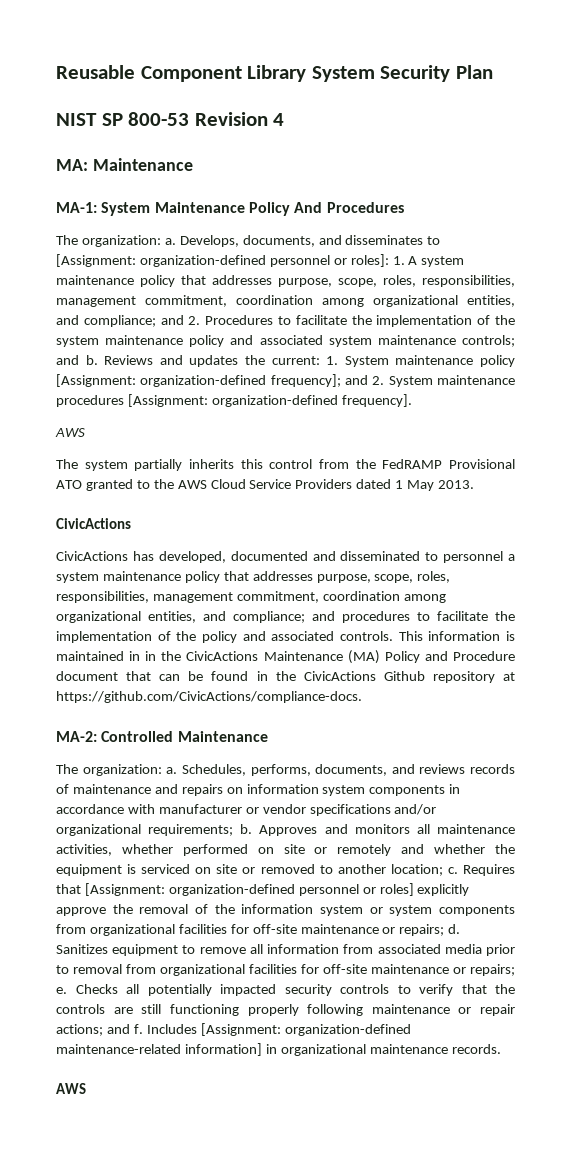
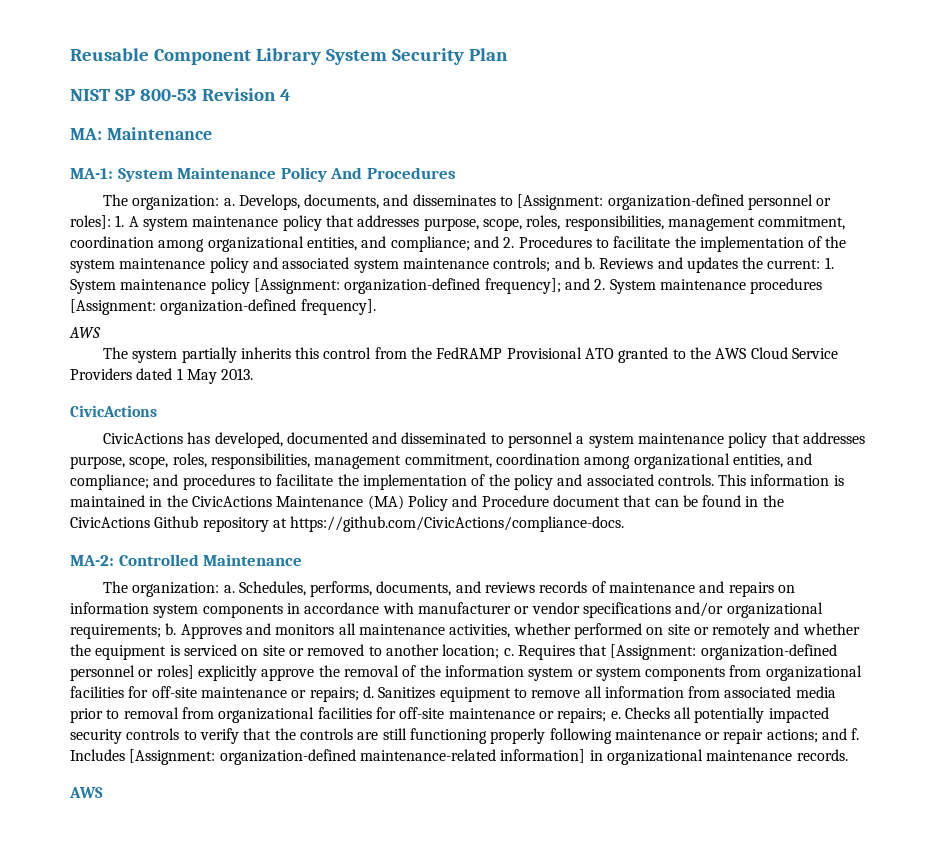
- This information is maintained in in the CivicActions Maintenance (MA) Policy and Procedure document that can be found in the CivicActions Github repository at https://github.com/CivicActions/compliance-docs.
+ This information is maintained in the CivicActions Maintenance (MA) Policy and Procedure document that can be found in the CivicActions Github repository at https://github.com/CivicActions/compliance-docs.

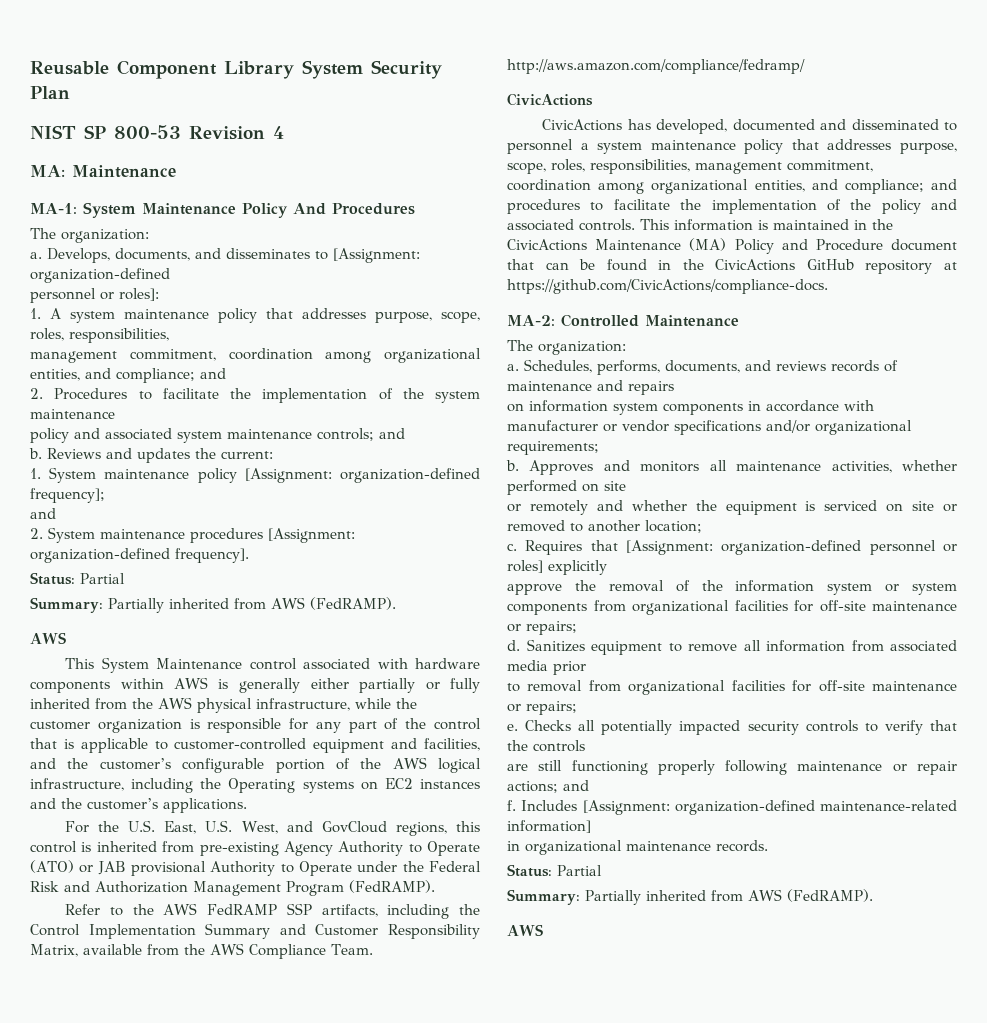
  MA-1: System Maintenance Policy And Procedures
- The organization: a.
+ The organization:
+ a.
- Develops, documents, and disseminates to [Assignment: organization-defined personnel or roles]: 1. A system maintenance policy that addresses purpose, scope, roles, responsibilities, management commitment, coordination among organizational entities, and compliance; and 2. Procedures to facilitate the implementation of the system maintenance policy and associated system maintenance controls; and b.
+ Develops, documents, and disseminates to [Assignment: organization-defined
+ personnel or roles]:
+ 1. A system maintenance policy that addresses purpose, scope, roles, responsibilities,
+ management commitment, coordination among organizational entities, and compliance; and
+ 2. Procedures to facilitate the implementation of the system maintenance
+ policy and associated system maintenance controls; and
+ b.
- Reviews and updates the current: 1. System maintenance policy [Assignment: organization-defined frequency]; and 2. System maintenance procedures [Assignment: organization-defined frequency].
+ Reviews and updates the current:
+ 1. System maintenance policy [Assignment: organization-defined frequency];
+ and
+ 2. System maintenance procedures [Assignment: organization-defined frequency].
+ Status: Partial
+ Summary: Partially inherited from AWS (FedRAMP).
  AWS
- The system partially inherits this control from the FedRAMP Provisional ATO granted to the AWS Cloud Service Providers dated 1 May 2013.
+ This System Maintenance control associated with hardware components within AWS is generally either partially or fully inherited from the AWS physical infrastructure, while the customer organization is responsible for any part of the control that is applicable to customer-controlled equipment and facilities, and the customer’s configurable portion of the AWS logical infrastructure, including the Operating systems on EC2 instances and the customer’s applications.
+ For the U.S. East, U.S. West, and GovCloud regions, this control is inherited from pre-existing Agency Authority to Operate (ATO) or JAB provisional Authority to Operate under the Federal Risk and Authorization Management Program (FedRAMP).
+ Refer to the AWS FedRAMP SSP artifacts, including the Control Implementation Summary and Customer Responsibility Matrix, available from the AWS Compliance Team. http://aws.amazon.com/compliance/fedramp/
- This information is maintained in the CivicActions Maintenance (MA) Policy and Procedure document that can be found in the CivicActions Github repository at https://github.com/CivicActions/compliance-docs.
+ This information is maintained in the CivicActions Maintenance (MA) Policy and Procedure document that can be found in the CivicActions GitHub repository at https://github.com/CivicActions/compliance-docs.
  MA-2: Controlled Maintenance
- The organization: a.
+ The organization:
+ a.
- Schedules, performs, documents, and reviews records of maintenance and repairs on information system components in accordance with manufacturer or vendor specifications and/or organizational requirements; b.
+ Schedules, performs, documents, and reviews records of maintenance and repairs
+ on information system components in accordance with manufacturer or vendor specifications and/or organizational requirements;
+ b.
- Approves and monitors all maintenance activities, whether performed on site or remotely and whether the equipment is serviced on site or removed to another location; c.
+ Approves and monitors all maintenance activities, whether performed on site
+ or remotely and whether the equipment is serviced on site or removed to another location;
+ c.
- Requires that [Assignment: organization-defined personnel or roles] explicitly approve the removal of the information system or system components from organizational facilities for off-site maintenance or repairs; d.
+ Requires that [Assignment: organization-defined personnel or roles] explicitly
+ approve the removal of the information system or system components from organizational facilities for off-site maintenance or repairs;
+ d.
- Sanitizes equipment to remove all information from associated media prior to removal from organizational facilities for off-site maintenance or repairs; e.
+ Sanitizes equipment to remove all information from associated media prior
+ to removal from organizational facilities for off-site maintenance or repairs;
+ e.
- Checks all potentially impacted security controls to verify that the controls are still functioning properly following maintenance or repair actions; and f.
+ Checks all potentially impacted security controls to verify that the controls
+ are still functioning properly following maintenance or repair actions; and
+ f.
- Includes [Assignment: organization-defined maintenance-related information] in organizational maintenance records.
+ Includes [Assignment: organization-defined maintenance-related information]
+ in organizational maintenance records.
+ Status: Partial
+ Summary: Partially inherited from AWS (FedRAMP).

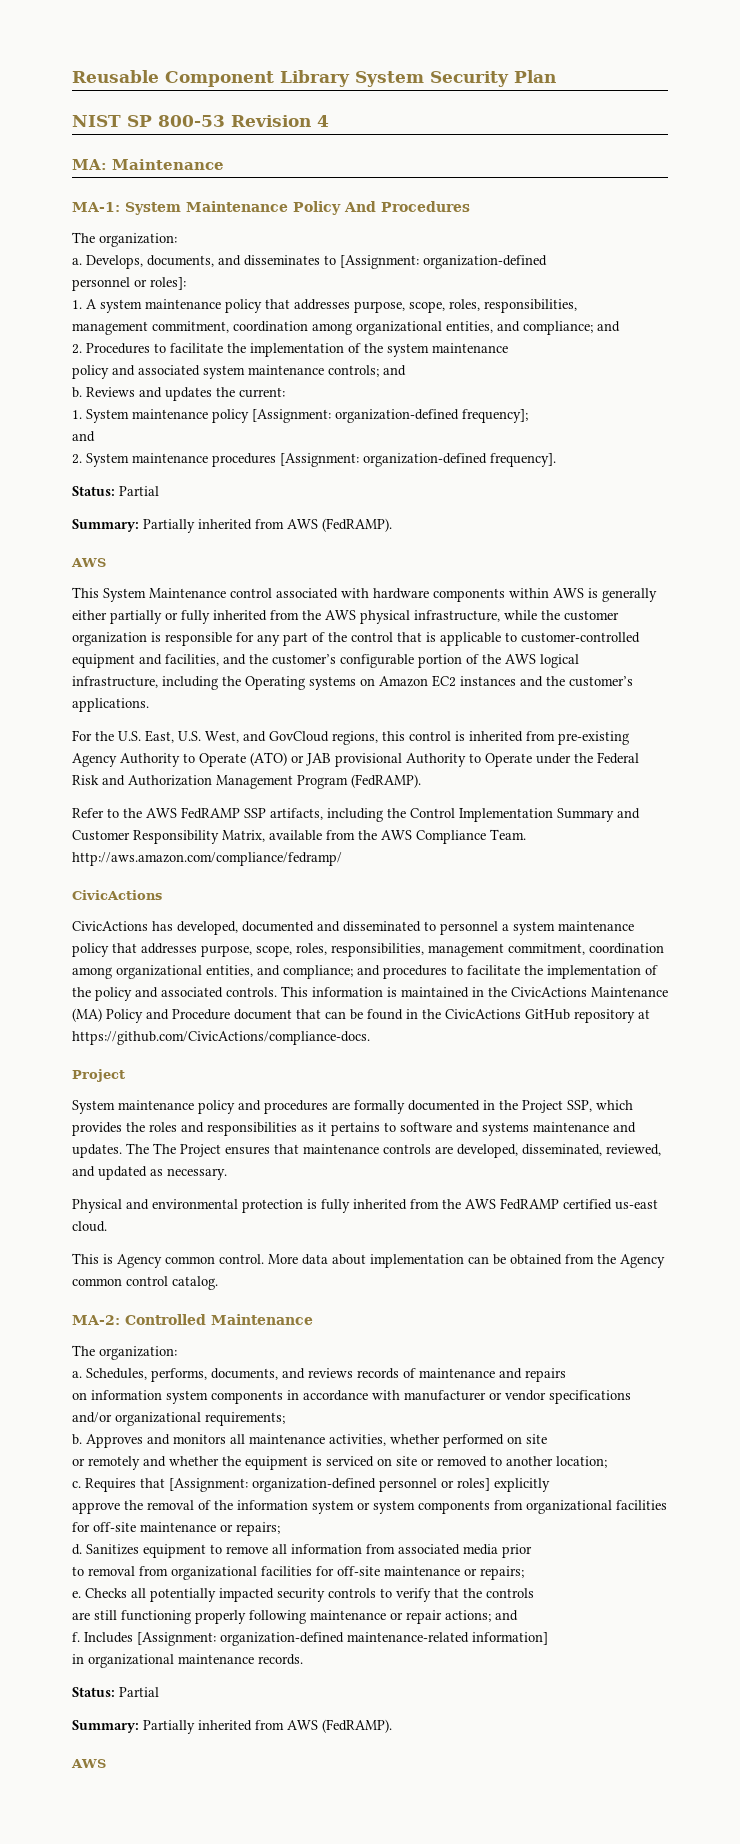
- This System Maintenance control associated with hardware components within AWS is generally either partially or fully inherited from the AWS physical infrastructure, while the customer organization is responsible for any part of the control that is applicable to customer-controlled equipment and facilities, and the customer’s configurable portion of the AWS logical infrastructure, including the Operating systems on EC2 instances and the customer’s applications.
+ This System Maintenance control associated with hardware components within AWS is generally either partially or fully inherited from the AWS physical infrastructure, while the customer organization is responsible for any part of the control that is applicable to customer-controlled equipment and facilities, and the customer’s configurable portion of the AWS logical infrastructure, including the Operating systems on Amazon EC2 instances and the customer’s applications.
  This information is maintained in the CivicActions Maintenance (MA) Policy and Procedure document that can be found in the CivicActions GitHub repository at https://github.com/CivicActions/compliance-docs.
+ Project
+ System maintenance policy and procedures are formally documented in the Project SSP, which provides the roles and responsibilities as it pertains to software and systems maintenance and updates. The The Project ensures that maintenance controls are developed, disseminated, reviewed, and updated as necessary.
+ Physical and environmental protection is fully inherited from the AWS FedRAMP certified us-east cloud.
+ This is Agency common control. More data about implementation can be obtained from the Agency common control catalog.

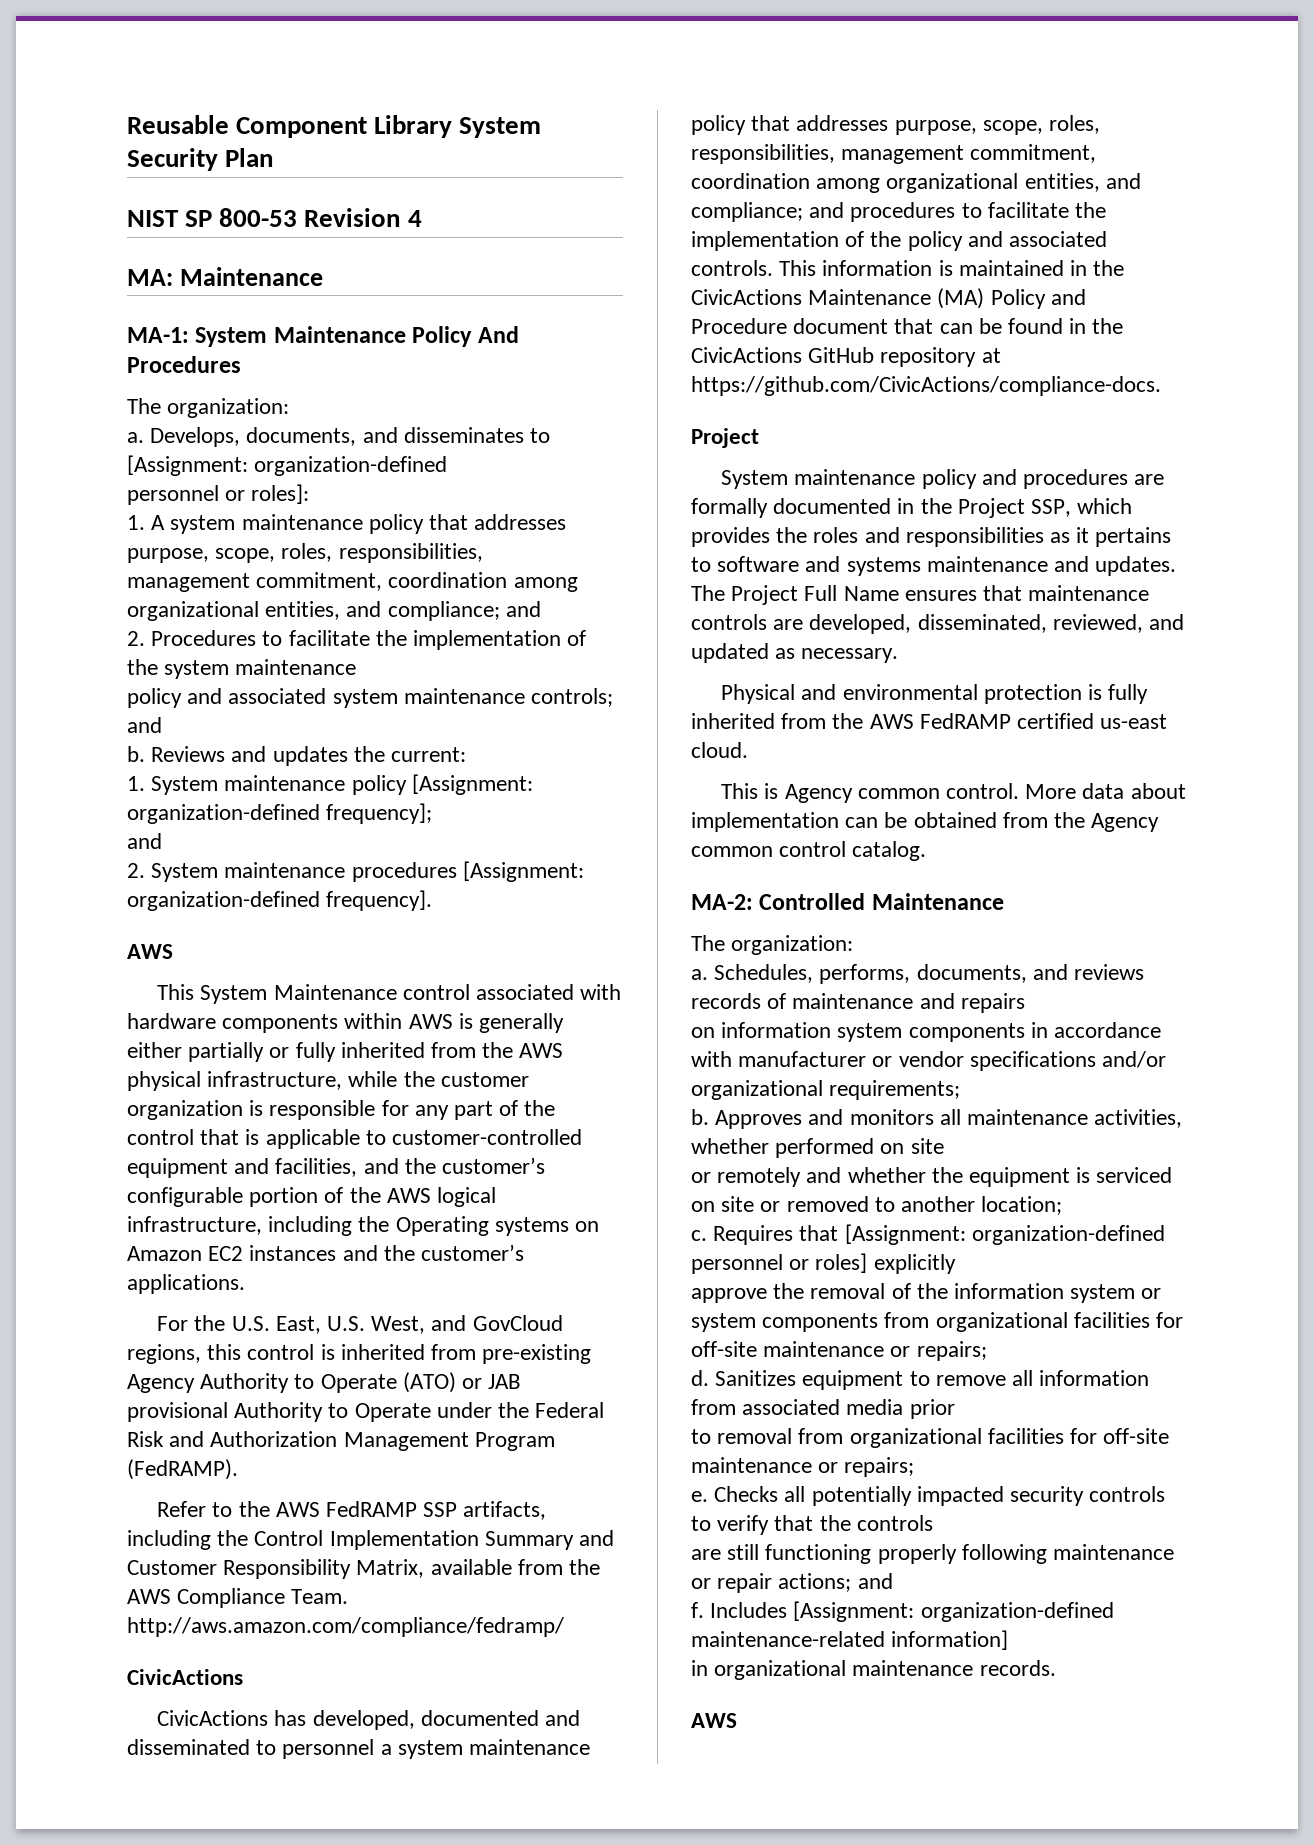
  2. System maintenance procedures [Assignment: organization-defined frequency].
- Status: Partial
- Summary: Partially inherited from AWS (FedRAMP).
- The The Project ensures that maintenance controls are developed, disseminated, reviewed, and updated as necessary.
+ The Project Full Name ensures that maintenance controls are developed, disseminated, reviewed, and updated as necessary.
  in organizational maintenance records.
- Status: Partial
- Summary: Partially inherited from AWS (FedRAMP).

